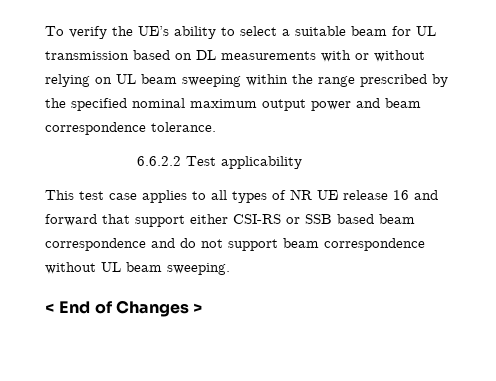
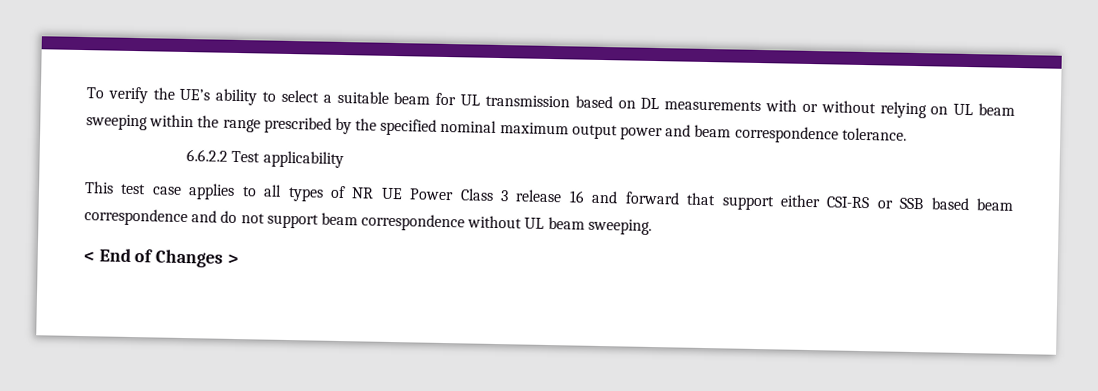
- This test case applies to all types of NR UE release 16 and forward that support either CSI-RS or SSB based beam correspondence and do not support beam correspondence without UL beam sweeping.
+ This test case applies to all types of NR UE Power Class 3 release 16 and forward that support either CSI-RS or SSB based beam correspondence and do not support beam correspondence without UL beam sweeping.

